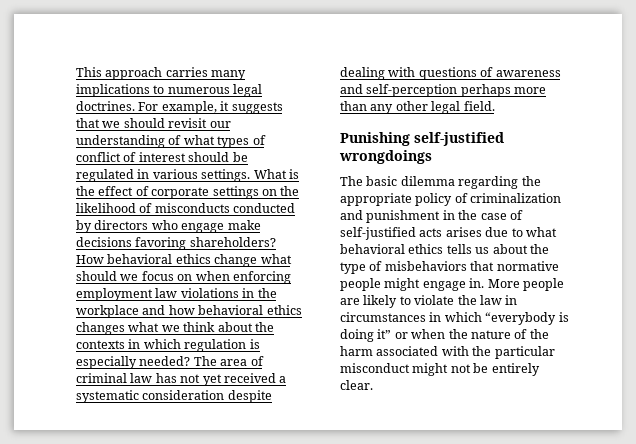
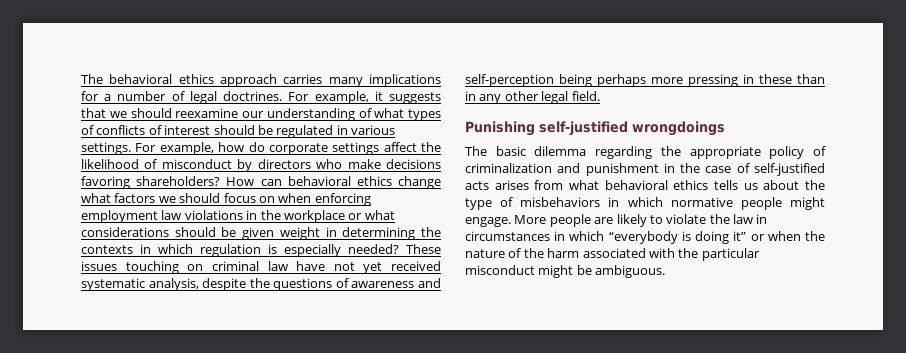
- This approach carries many implications to numerous legal doctrines.
+ The behavioral ethics approach carries many implications for a number of legal doctrines.
- For example, it suggests that we should revisit our understanding of what types of conflict of interest should be regulated in various settings.
+ For example, it suggests that we should reexamine our understanding of what types of conflicts of interest should be regulated in various settings.
- What is the effect of corporate settings on the likelihood of misconducts conducted by directors who engage make decisions favoring shareholders?
+ For example, how do corporate settings affect the likelihood of misconduct by directors who make decisions favoring shareholders?
- How behavioral ethics change what should we focus on when enforcing employment law violations in the workplace and how behavioral ethics changes what we think about the contexts in which regulation is especially needed?
+ How can behavioral ethics change what factors we should focus on when enforcing employment law violations in the workplace or what considerations should be given weight in determining the contexts in which regulation is especially needed?
- The area of criminal law has not yet received a systematic consideration despite dealing with questions of awareness and self-perception perhaps more than any other legal field.
+ These issues touching on criminal law have not yet received systematic analysis, despite the questions of awareness and self-perception being perhaps more pressing in these than in any other legal field.
- The basic dilemma regarding the appropriate policy of criminalization and punishment in the case of self-justified acts arises due to what behavioral ethics tells us about the type of misbehaviors that normative people might engage in.
+ The basic dilemma regarding the appropriate policy of criminalization and punishment in the case of self-justified acts arises from what behavioral ethics tells us about the type of misbehaviors in which normative people might engage.
- More people are likely to violate the law in circumstances in which “everybody is doing it” or when the nature of the harm associated with the particular misconduct might not be entirely clear.
+ More people are likely to violate the law in circumstances in which “everybody is doing it” or when the nature of the harm associated with the particular misconduct might be ambiguous.

